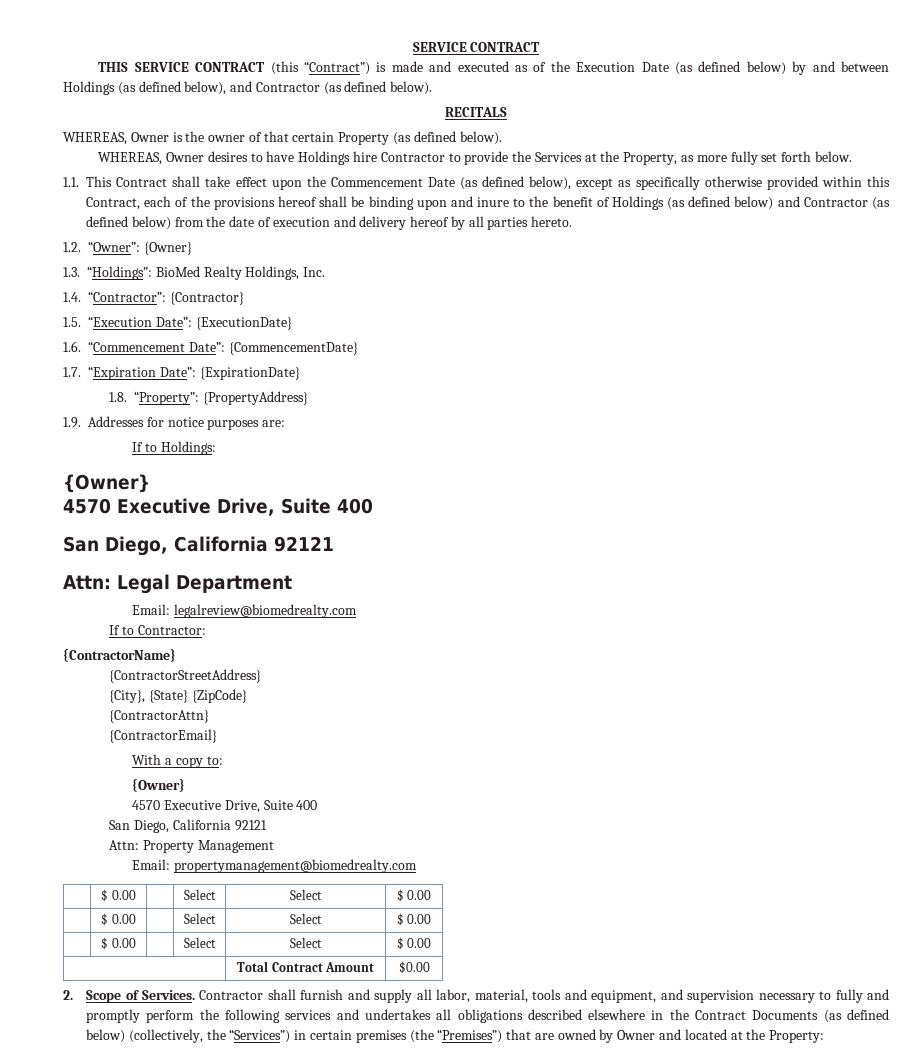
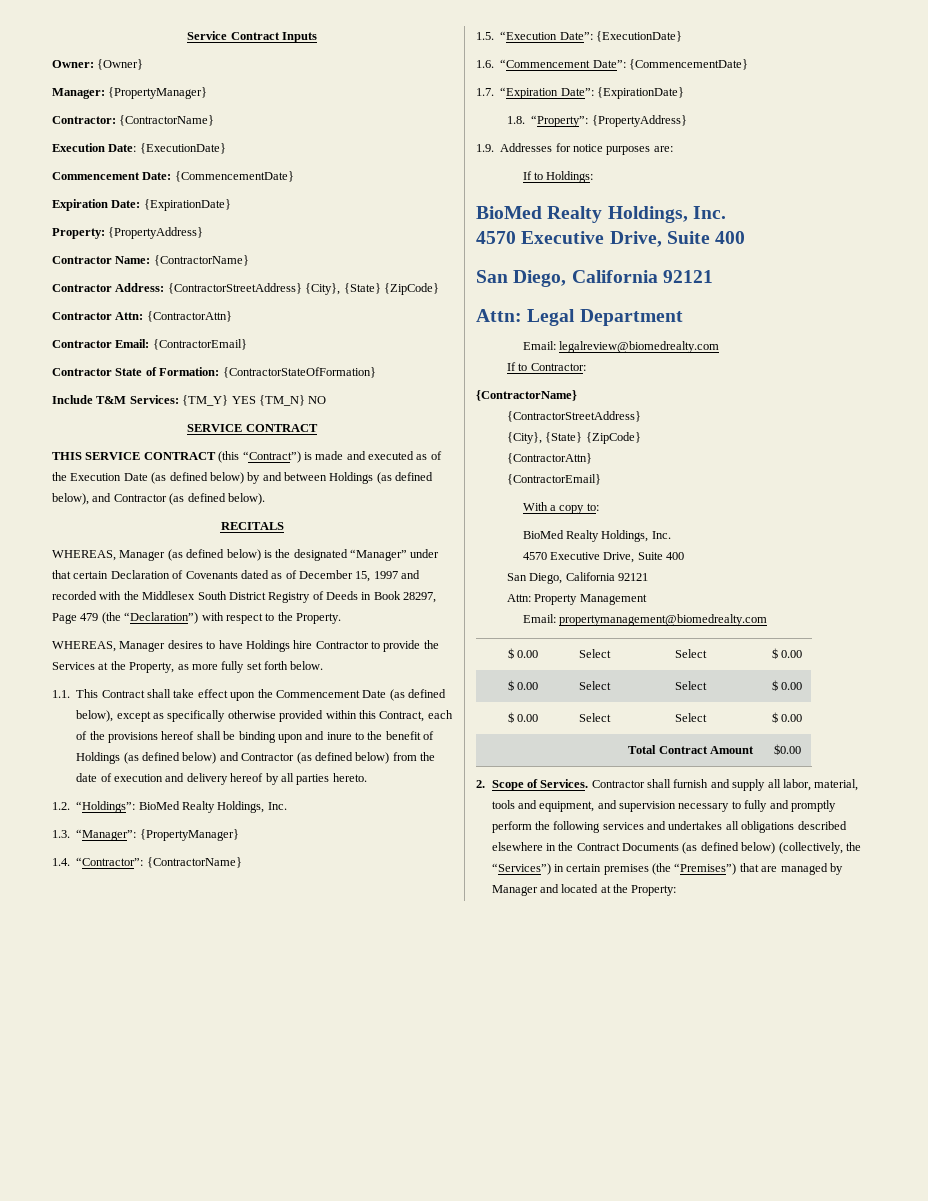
+ Service Contract Inputs
+ Owner: {Owner}
+ Manager: {PropertyManager}
+ Contractor: {ContractorName}
+ Execution Date: {ExecutionDate}
+ Commencement Date: {CommencementDate}
+ Expiration Date: {ExpirationDate}
+ Property: {PropertyAddress}
+ Contractor Name: {ContractorName}
+ Contractor Address: {ContractorStreetAddress} {City}, {State} {ZipCode}
+ Contractor Attn: {ContractorAttn}
+ Contractor Email: {ContractorEmail}
+ Contractor State of Formation: {ContractorStateOfFormation}
+ Include T&M Services: {TM_Y} YES {TM_N} NO
- WHEREAS, Owner is the owner of that certain Property (as defined below).
- WHEREAS, Owner desires to have Holdings hire Contractor to provide the Services at the Property, as more fully set forth below.
+ WHEREAS, Manager (as defined below) is the designated “Manager” under that certain Declaration of Covenants dated as of December 15, 1997 and recorded with the Middlesex South District Registry of Deeds in Book 28297, Page 479 (the “Declaration”) with respect to the Property.
+ WHEREAS, Manager desires to have Holdings hire Contractor to provide the Services at the Property, as more fully set forth below.
- 1.2. “Owner”: {Owner}
- 1.3. “Holdings”: BioMed Realty Holdings, Inc.
+ 1.2. “Holdings”: BioMed Realty Holdings, Inc.
- 1.4. “Contractor”: {Contractor}
+ 1.3. “Manager”: {PropertyManager}
+ 1.4. “Contractor”: {ContractorName}
  If to Holdings:
- {Owner}
+ BioMed Realty Holdings, Inc.
  With a copy to:
- {Owner}
+ BioMed Realty Holdings, Inc.
- Contractor shall furnish and supply all labor, material, tools and equipment, and supervision necessary to fully and promptly perform the following services and undertakes all obligations described elsewhere in the Contract Documents (as defined below) (collectively, the “Services”) in certain premises (the “Premises”) that are owned by Owner and located at the Property:
+ Contractor shall furnish and supply all labor, material, tools and equipment, and supervision necessary to fully and promptly perform the following services and undertakes all obligations described elsewhere in the Contract Documents (as defined below) (collectively, the “Services”) in certain premises (the “Premises”) that are managed by Manager and located at the Property:

